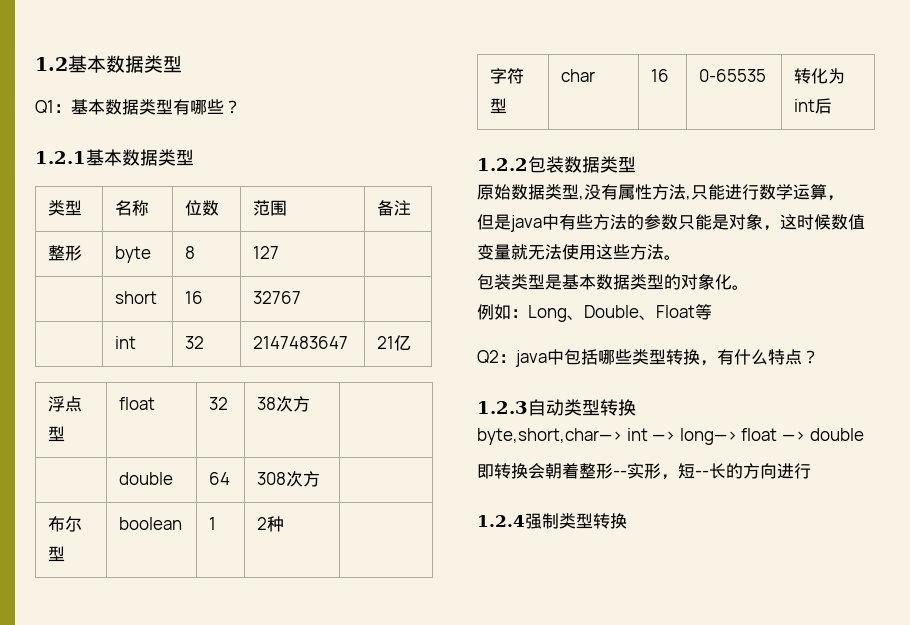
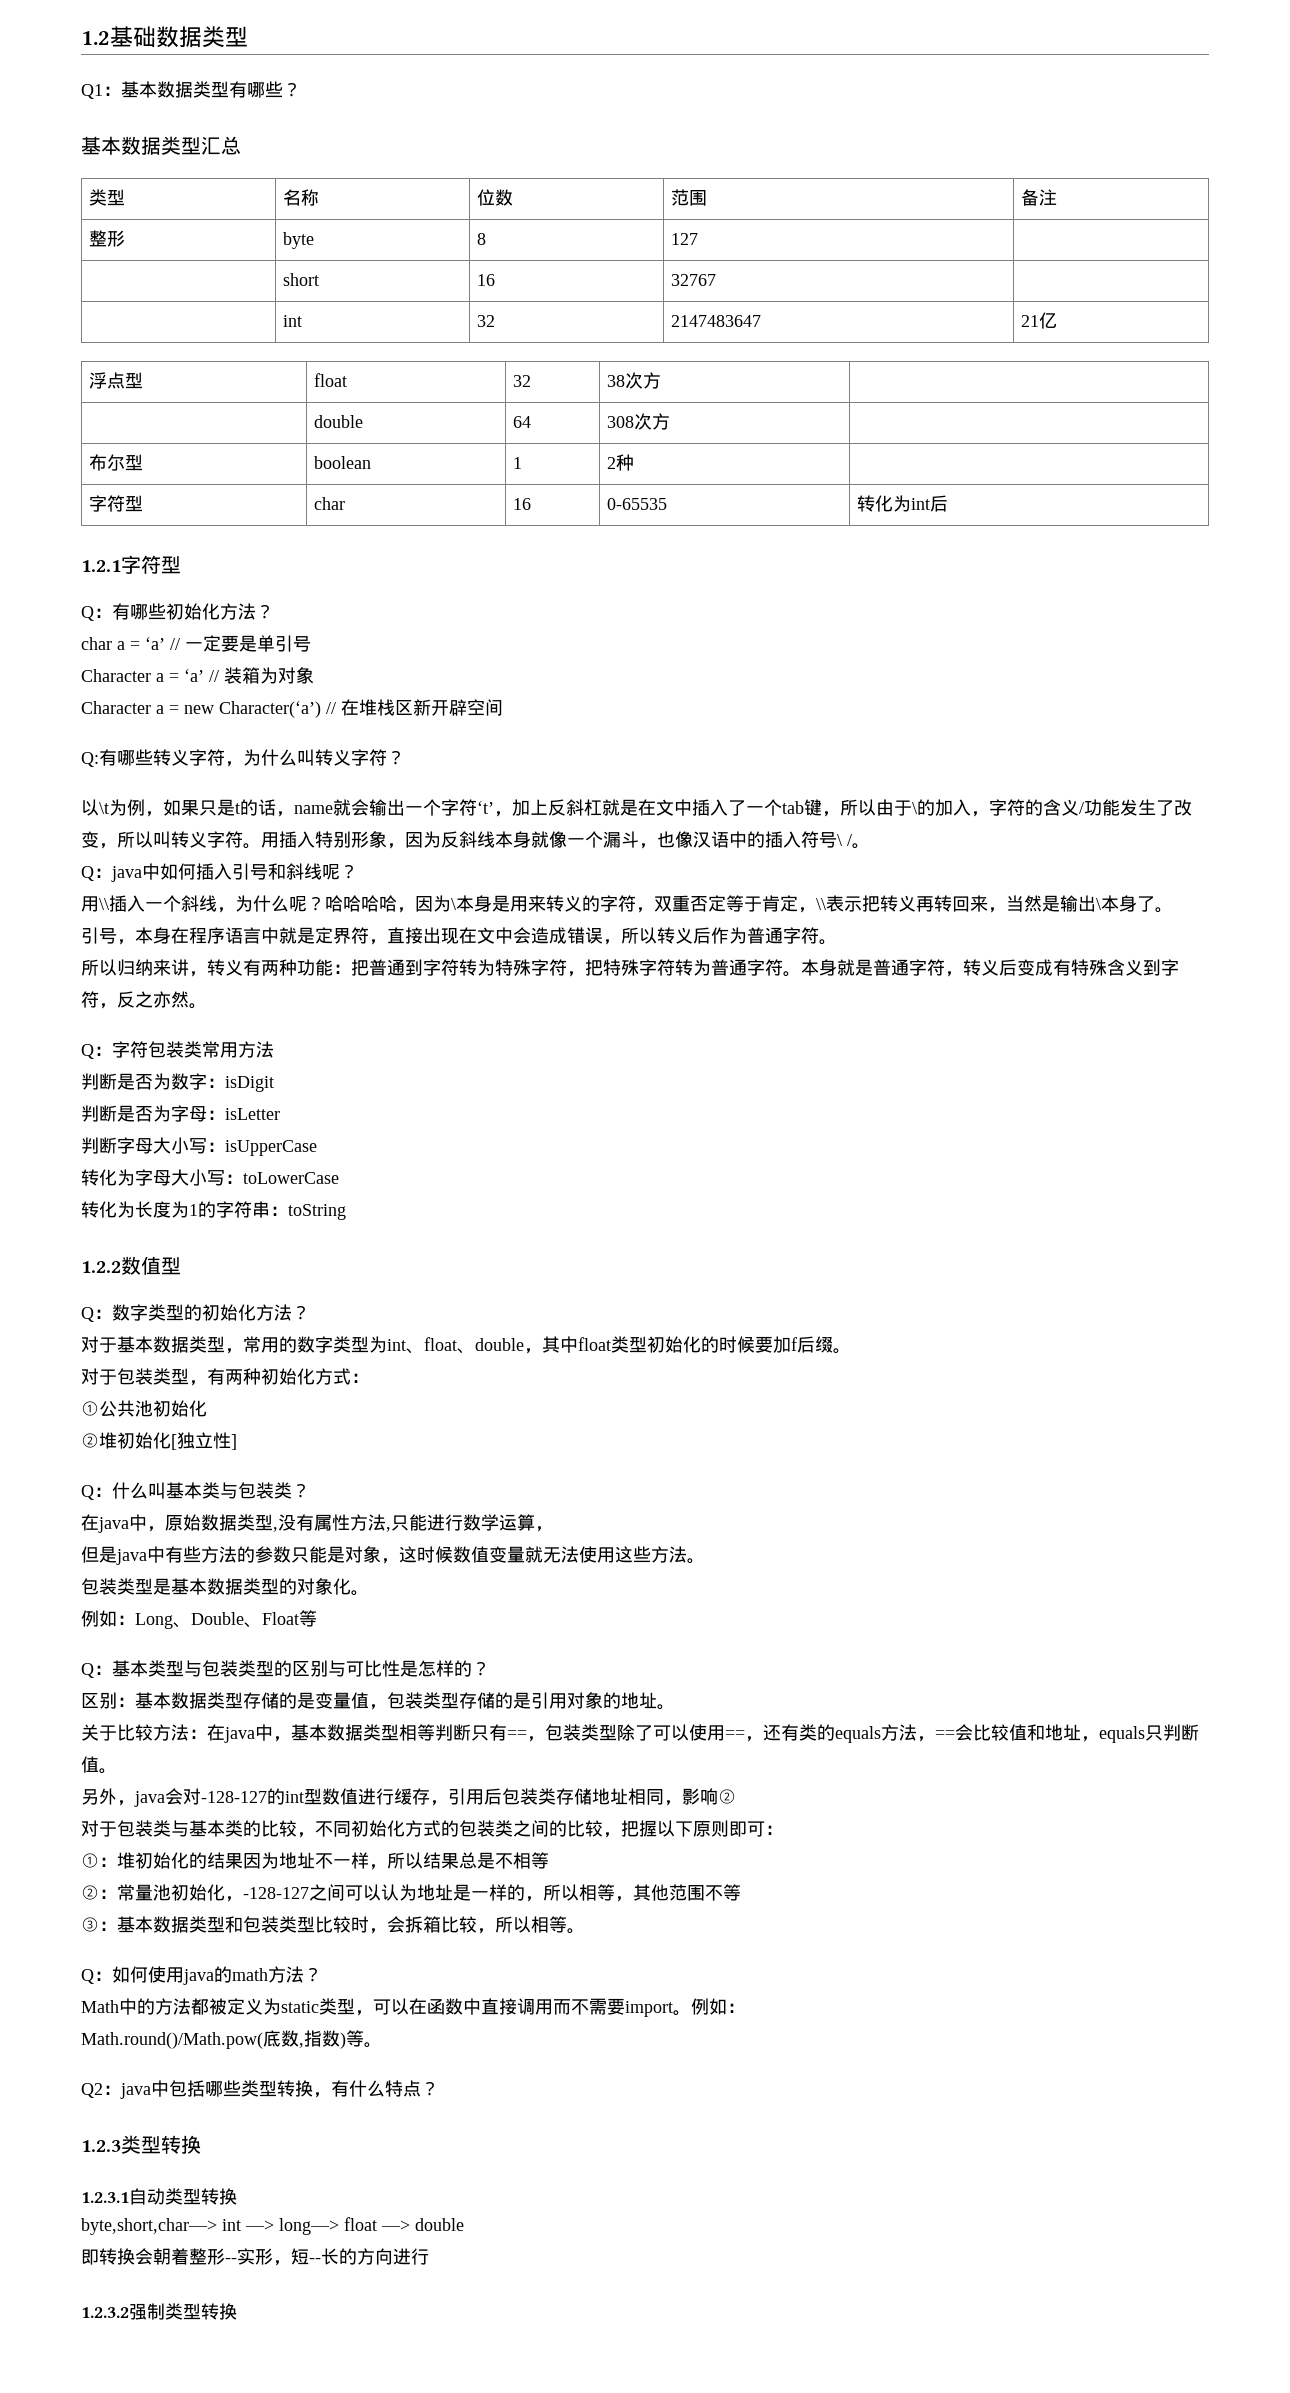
- 1.2基本数据类型
+ 1.2基础数据类型
- 1.2.1基本数据类型
+ 基本数据类型汇总
- 1.2.2包装数据类型
- 原始数据类型,没有属性方法,只能进行数学运算，
+ 1.2.1字符型
+ Q：有哪些初始化方法？
+ char a = ‘a’ // 一定要是单引号
+ Character a = ‘a’ // 装箱为对象
+ Character a = new Character(‘a’) // 在堆栈区新开辟空间
+ Q:有哪些转义字符，为什么叫转义字符？
+ 以\t为例，如果只是t的话，name就会输出一个字符‘t’，加上反斜杠就是在文中插入了一个tab键，所以由于\的加入，字符的含义/功能发生了改变，所以叫转义字符。用插入特别形象，因为反斜线本身就像一个漏斗，也像汉语中的插入符号\ /。
+ Q：java中如何插入引号和斜线呢？
+ 用\\插入一个斜线，为什么呢？哈哈哈哈，因为\本身是用来转义的字符，双重否定等于肯定，\\表示把转义再转回来，当然是输出\本身了。
+ 引号，本身在程序语言中就是定界符，直接出现在文中会造成错误，所以转义后作为普通字符。
+ 所以归纳来讲，转义有两种功能：把普通到字符转为特殊字符，把特殊字符转为普通字符。本身就是普通字符，转义后变成有特殊含义到字符，反之亦然。
+ Q：字符包装类常用方法
+ 判断是否为数字：isDigit
+ 判断是否为字母：isLetter
+ 判断字母大小写：isUpperCase
+ 转化为字母大小写：toLowerCase
+ 转化为长度为1的字符串：toString
+ 1.2.2数值型
+ Q：数字类型的初始化方法？
+ 对于基本数据类型，常用的数字类型为int、float、double，其中float类型初始化的时候要加f后缀。
+ 对于包装类型，有两种初始化方式：
+ ①公共池初始化
+ ②堆初始化[独立性]
+ Q：什么叫基本类与包装类？
+ 在java中，原始数据类型,没有属性方法,只能进行数学运算，
+ Q：基本类型与包装类型的区别与可比性是怎样的？
+ 区别：基本数据类型存储的是变量值，包装类型存储的是引用对象的地址。
+ 关于比较方法：在java中，基本数据类型相等判断只有==，包装类型除了可以使用==，还有类的equals方法，==会比较值和地址，equals只判断值。
+ 另外，java会对-128-127的int型数值进行缓存，引用后包装类存储地址相同，影响②
+ 对于包装类与基本类的比较，不同初始化方式的包装类之间的比较，把握以下原则即可：
+ ①：堆初始化的结果因为地址不一样，所以结果总是不相等
+ ②：常量池初始化，-128-127之间可以认为地址是一样的，所以相等，其他范围不等
+ ③：基本数据类型和包装类型比较时，会拆箱比较，所以相等。
+ Q：如何使用java的math方法？
+ Math中的方法都被定义为static类型，可以在函数中直接调用而不需要import。例如：
+ Math.round()/Math.pow(底数,指数)等。
- 1.2.3自动类型转换
+ 1.2.3类型转换
+ 1.2.3.1自动类型转换
- 1.2.4强制类型转换
+ 1.2.3.2强制类型转换

